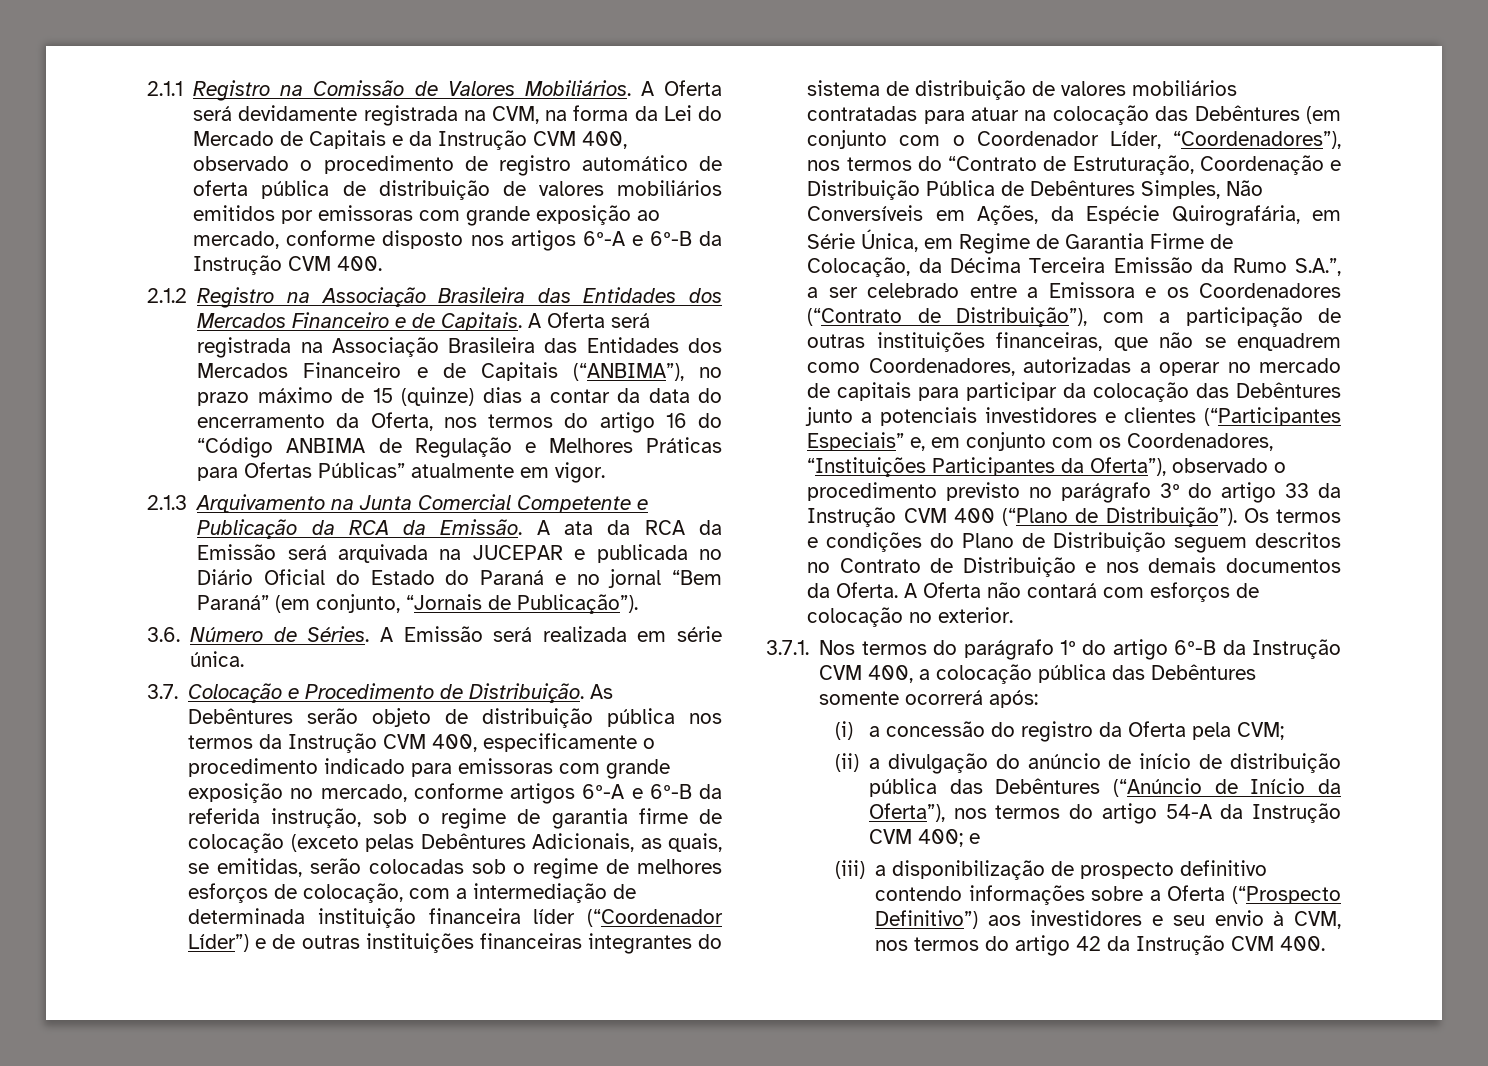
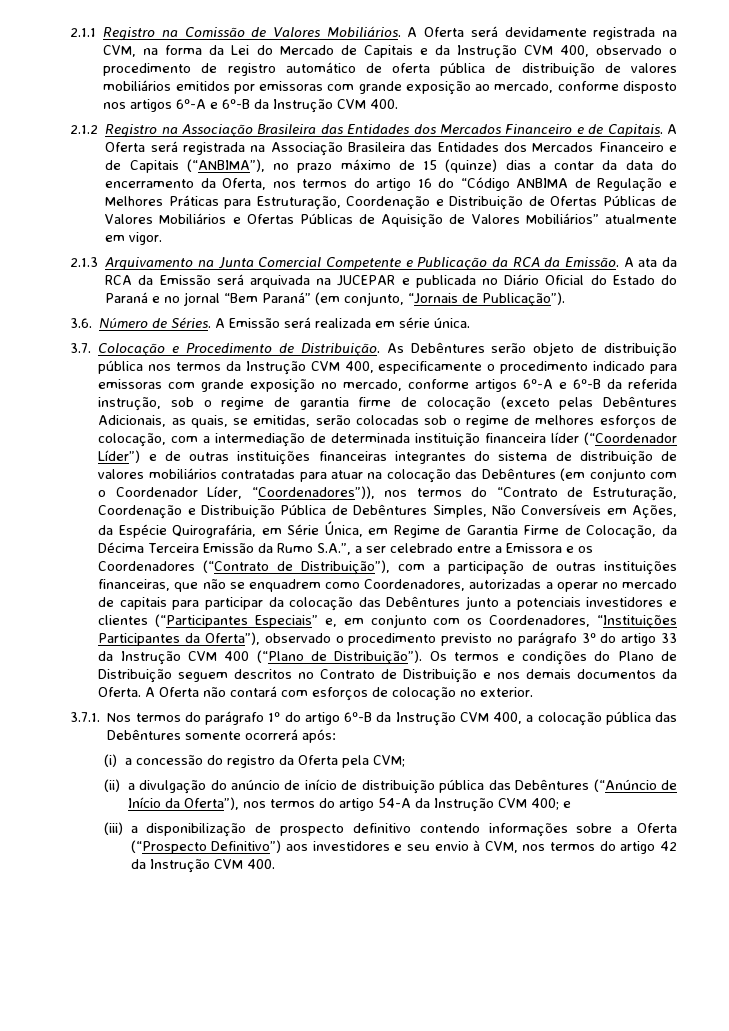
- A Oferta será registrada na Associação Brasileira das Entidades dos Mercados Financeiro e de Capitais (“ANBIMA”), no prazo máximo de 15 (quinze) dias a contar da data do encerramento da Oferta, nos termos do artigo 16 do “Código ANBIMA de Regulação e Melhores Práticas para Ofertas Públicas” atualmente em vigor.
+ A Oferta será registrada na Associação Brasileira das Entidades dos Mercados Financeiro e de Capitais (“ANBIMA”), no prazo máximo de 15 (quinze) dias a contar da data do encerramento da Oferta, nos termos do artigo 16 do “Código ANBIMA de Regulação e Melhores Práticas para Estruturação, Coordenação e Distribuição de Ofertas Públicas de Valores Mobiliários e Ofertas Públicas de Aquisição de Valores Mobiliários” atualmente em vigor.
- As Debêntures serão objeto de distribuição pública nos termos da Instrução CVM 400, especificamente o procedimento indicado para emissoras com grande exposição no mercado, conforme artigos 6º-A e 6º-B da referida instrução, sob o regime de garantia firme de colocação (exceto pelas Debêntures Adicionais, as quais, se emitidas, serão colocadas sob o regime de melhores esforços de colocação, com a intermediação de determinada instituição financeira líder (“Coordenador Líder”) e de outras instituições financeiras integrantes do sistema de distribuição de valores mobiliários contratadas para atuar na colocação das Debêntures (em conjunto com o Coordenador Líder, “Coordenadores”), nos termos do “Contrato de Estruturação, Coordenação e Distribuição Pública de Debêntures Simples, Não Conversíveis em Ações, da Espécie Quirografária, em Série Única, em Regime de Garantia Firme de Colocação, da Décima Terceira Emissão da Rumo S.A.”, a ser celebrado entre a Emissora e os Coordenadores (“Contrato de Distribuição”), com a participação de outras instituições financeiras, que não se enquadrem como Coordenadores, autorizadas a operar no mercado de capitais para participar da colocação das Debêntures junto a potenciais investidores e clientes (“Participantes Especiais” e, em conjunto com os Coordenadores, “Instituições Participantes da Oferta”), observado o procedimento previsto no parágrafo 3º do artigo 33 da Instrução CVM 400 (“Plano de Distribuição”).
+ As Debêntures serão objeto de distribuição pública nos termos da Instrução CVM 400, especificamente o procedimento indicado para emissoras com grande exposição no mercado, conforme artigos 6º-A e 6º-B da referida instrução, sob o regime de garantia firme de colocação (exceto pelas Debêntures Adicionais, as quais, se emitidas, serão colocadas sob o regime de melhores esforços de colocação, com a intermediação de determinada instituição financeira líder (“Coordenador Líder”) e de outras instituições financeiras integrantes do sistema de distribuição de valores mobiliários contratadas para atuar na colocação das Debêntures (em conjunto com o Coordenador Líder, “Coordenadores”)), nos termos do “Contrato de Estruturação, Coordenação e Distribuição Pública de Debêntures Simples, Não Conversíveis em Ações, da Espécie Quirografária, em Série Única, em Regime de Garantia Firme de Colocação, da Décima Terceira Emissão da Rumo S.A.”, a ser celebrado entre a Emissora e os Coordenadores (“Contrato de Distribuição”), com a participação de outras instituições financeiras, que não se enquadrem como Coordenadores, autorizadas a operar no mercado de capitais para participar da colocação das Debêntures junto a potenciais investidores e clientes (“Participantes Especiais” e, em conjunto com os Coordenadores, “Instituições Participantes da Oferta”), observado o procedimento previsto no parágrafo 3º do artigo 33 da Instrução CVM 400 (“Plano de Distribuição”).

